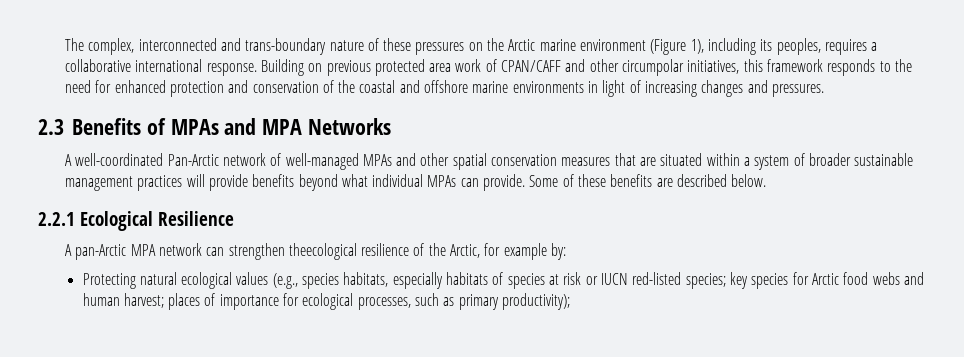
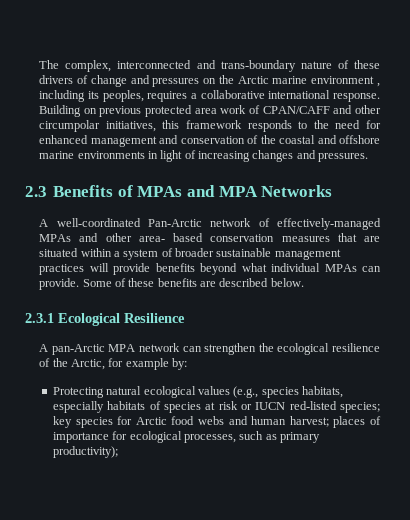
- The complex, interconnected and trans-boundary nature of these pressures on the Arctic marine environment (Figure 1), including its peoples, requires a collaborative international response.
+ The complex, interconnected and trans-boundary nature of these drivers of change and pressures on the Arctic marine environment , including its peoples, requires a collaborative international response.
- Building on previous protected area work of CPAN/CAFF and other circumpolar initiatives, this framework responds to the need for enhanced protection and conservation of the coastal and offshore marine environments in light of increasing changes and pressures.
+ Building on previous protected area work of CPAN/CAFF and other circumpolar initiatives, this framework responds to the need for enhanced management and conservation of the coastal and offshore marine environments in light of increasing changes and pressures.
- A well-coordinated Pan-Arctic network of well-managed MPAs and other spatial conservation measures that are situated within a system of broader sustainable management practices will provide benefits beyond what individual MPAs can provide.
+ A well-coordinated Pan-Arctic network of effectively-managed MPAs and other area- based conservation measures that are situated within a system of broader sustainable management practices will provide benefits beyond what individual MPAs can provide.
- 2.2.1 Ecological Resilience
+ 2.3.1 Ecological Resilience
- A pan-Arctic MPA network can strengthen theecological resilience of the Arctic, for example by:
+ A pan-Arctic MPA network can strengthen the ecological resilience of the Arctic, for example by:

